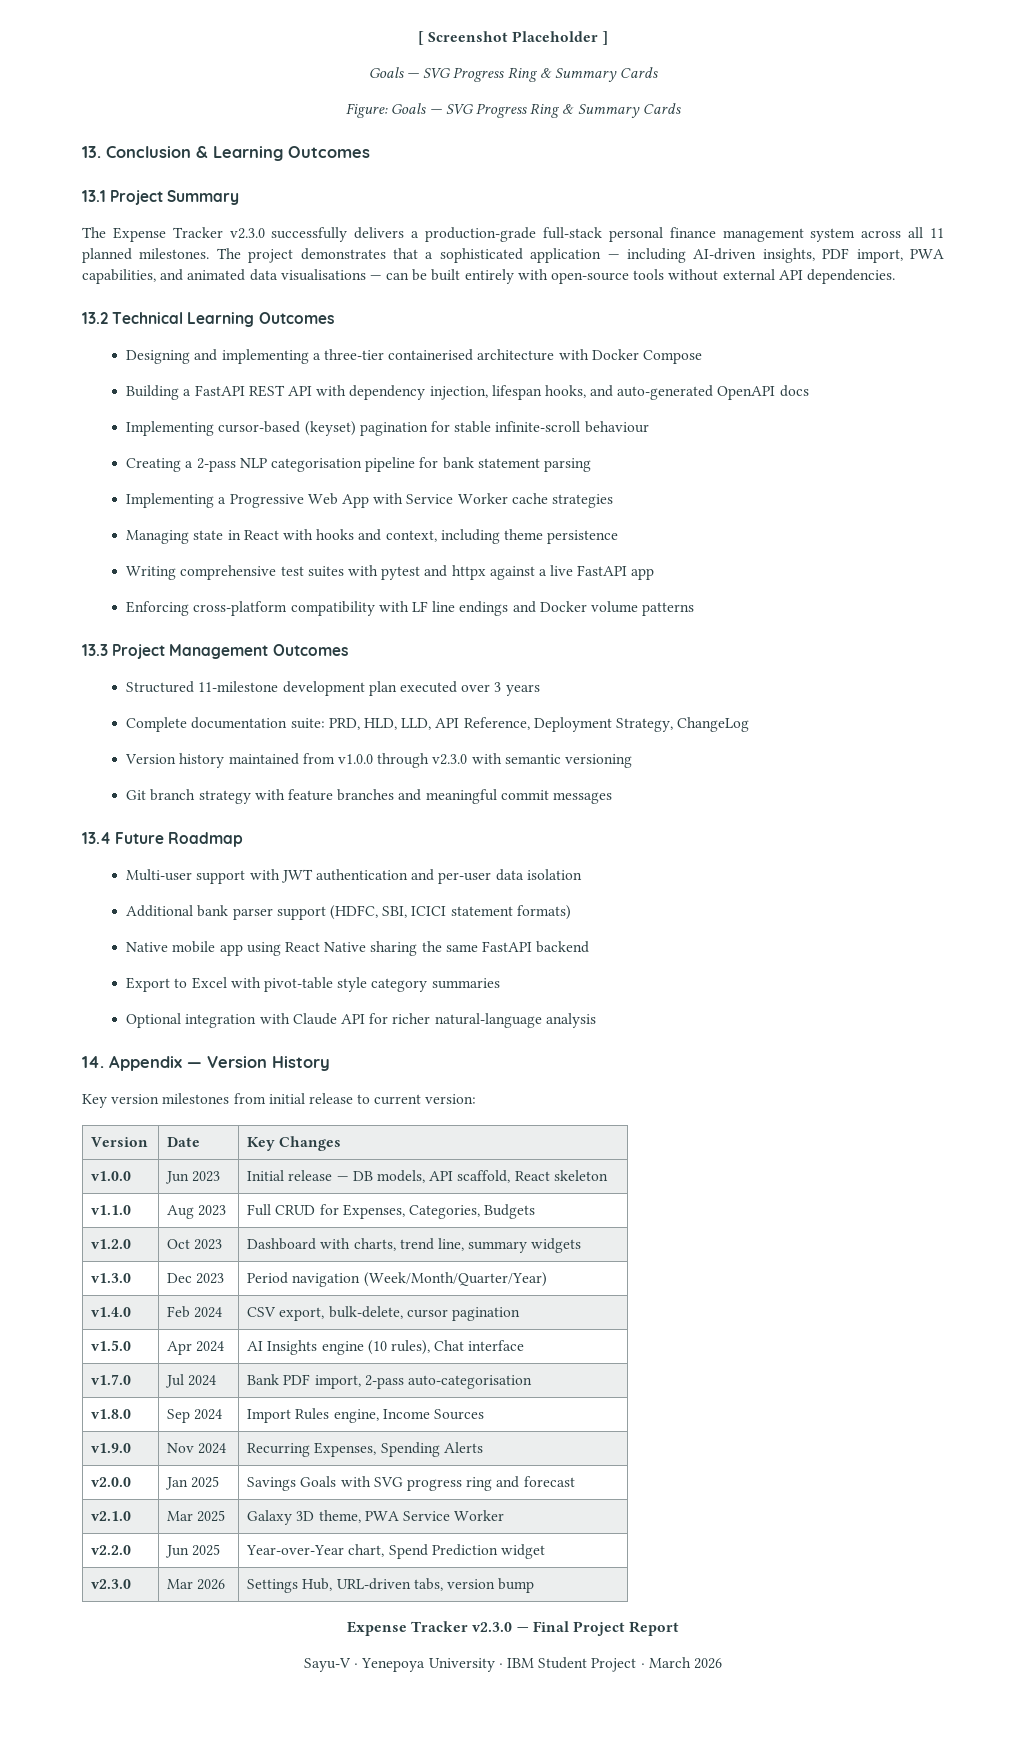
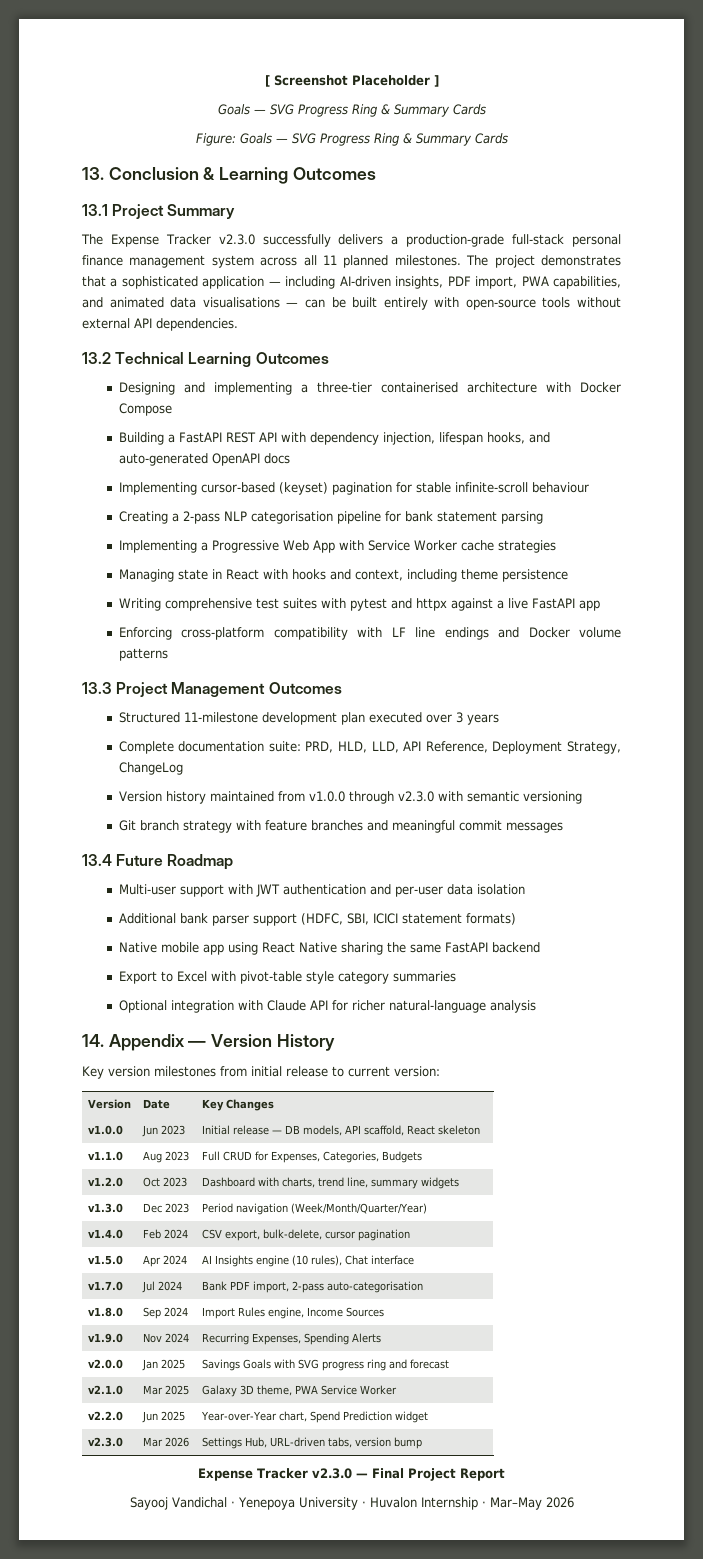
- Sayu-V · Yenepoya University · IBM Student Project · March 2026
+ Sayooj Vandichal · Yenepoya University · Huvalon Internship · Mar–May 2026

